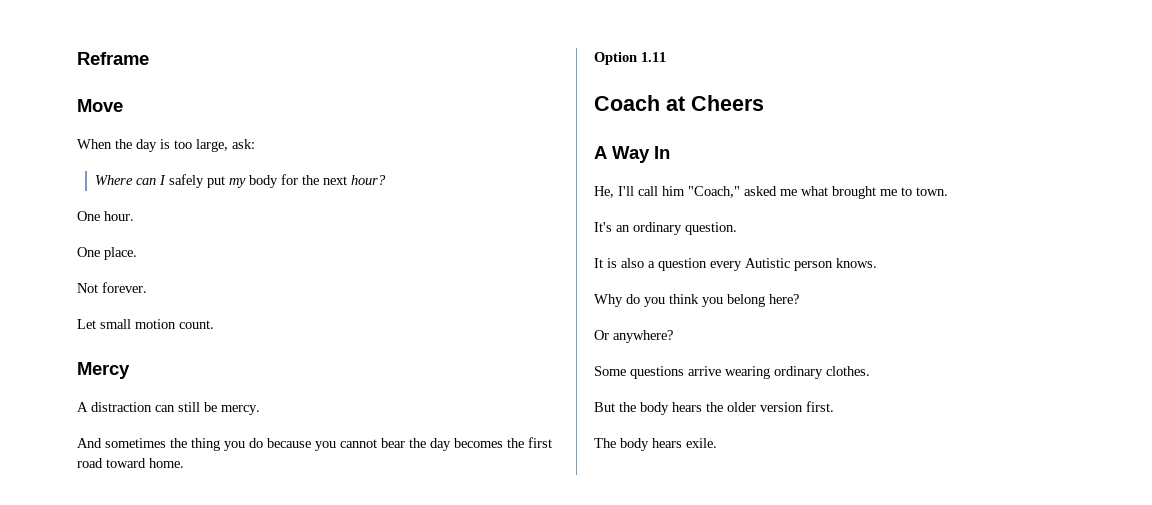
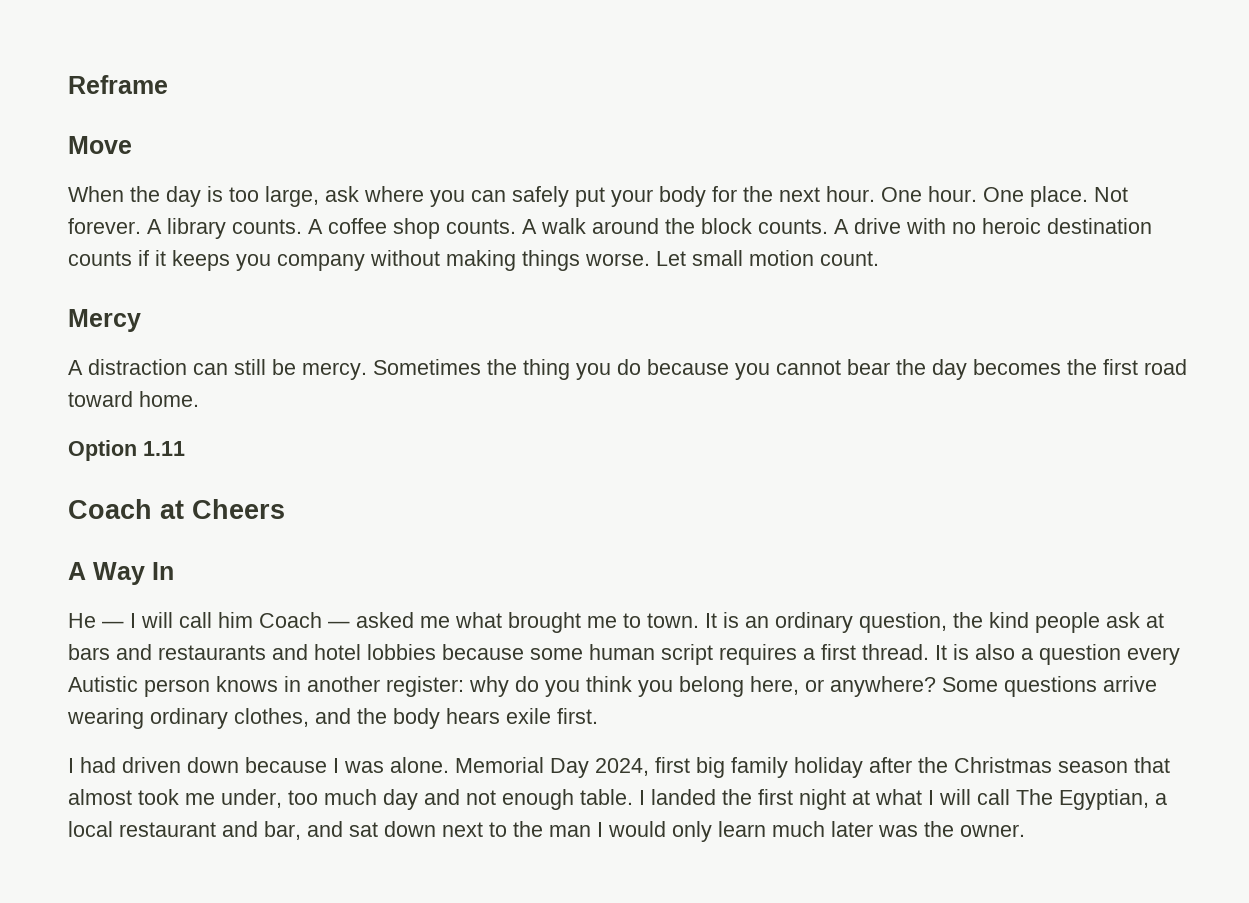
- When the day is too large, ask:
- Where can I safely put my body for the next hour?
- One hour.
- One place.
- Not forever.
- Let small motion count.
+ When the day is too large, ask where you can safely put your body for the next hour. One hour. One place. Not forever. A library counts. A coffee shop counts. A walk around the block counts. A drive with no heroic destination counts if it keeps you company without making things worse. Let small motion count.
- A distraction can still be mercy.
- And sometimes the thing you do because you cannot bear the day becomes the first road toward home.
+ A distraction can still be mercy. Sometimes the thing you do because you cannot bear the day becomes the first road toward home.
- He, I'll call him "Coach," asked me what brought me to town.
- It's an ordinary question.
- It is also a question every Autistic person knows.
- Why do you think you belong here?
- Or anywhere?
- Some questions arrive wearing ordinary clothes.
- But the body hears the older version first.
- The body hears exile.
+ He — I will call him Coach — asked me what brought me to town. It is an ordinary question, the kind people ask at bars and restaurants and hotel lobbies because some human script requires a first thread. It is also a question every Autistic person knows in another register: why do you think you belong here, or anywhere? Some questions arrive wearing ordinary clothes, and the body hears exile first.
+ I had driven down because I was alone. Memorial Day 2024, first big family holiday after the Christmas season that almost took me under, too much day and not enough table. I landed the first night at what I will call The Egyptian, a local restaurant and bar, and sat down next to the man I would only learn much later was the owner.

